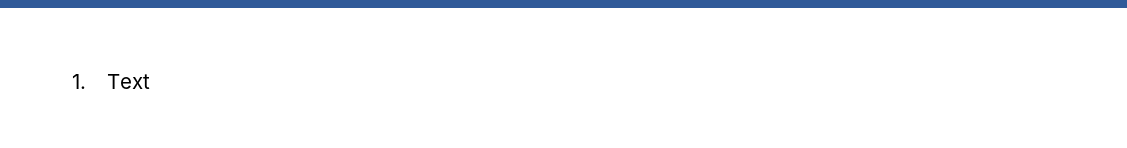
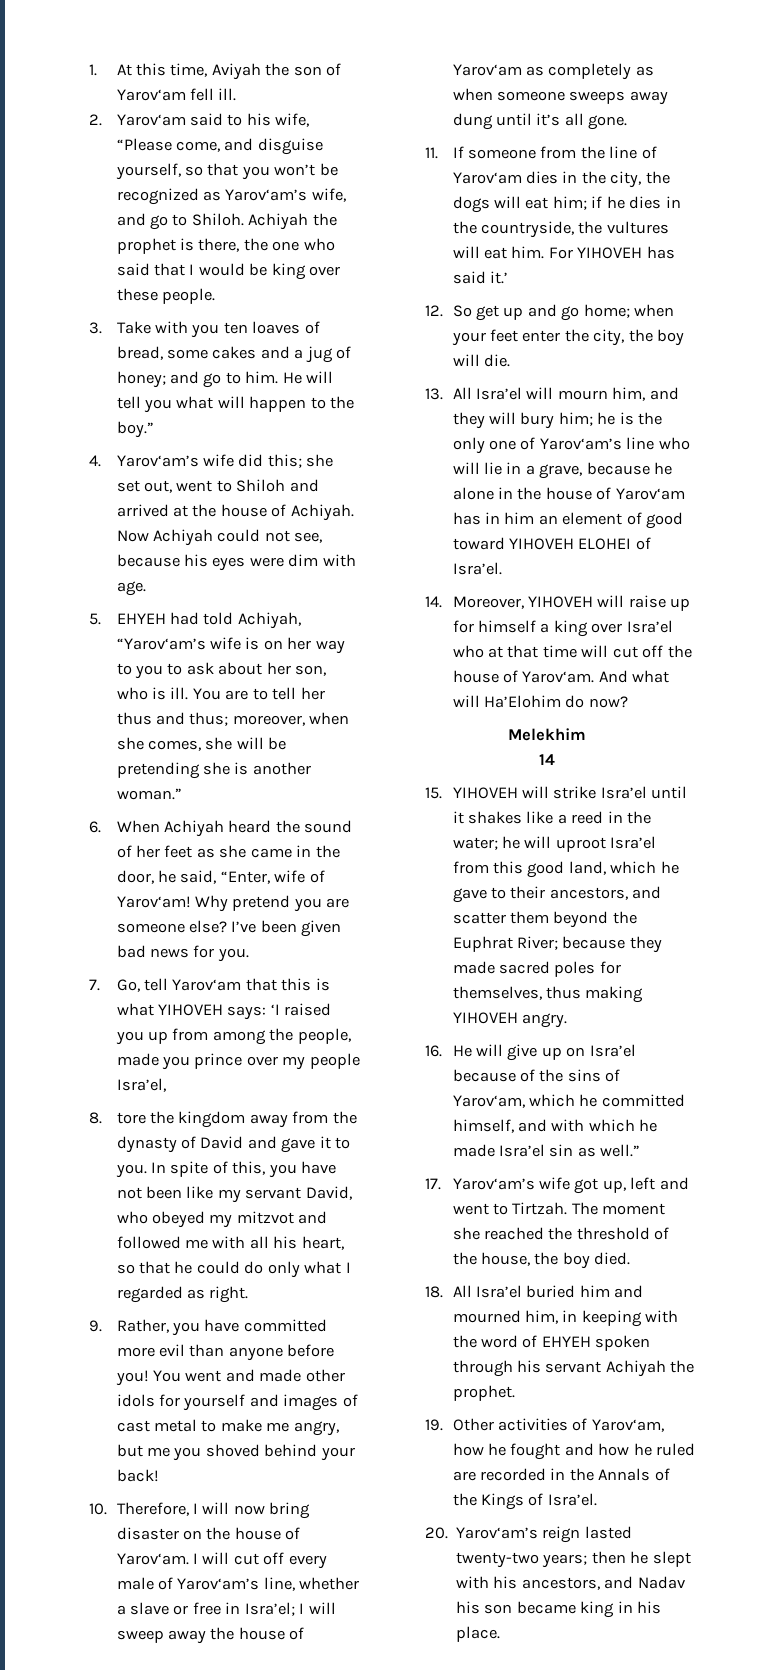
- 1. Text
+ 1. At this time, Aviyah the son of Yarov‘am fell ill.
+ 2. Yarov‘am said to his wife, “Please come, and disguise yourself, so that you won’t be recognized as Yarov‘am’s wife, and go to Shiloh. Achiyah the prophet is there, the one who said that I would be king over these people.
+ 3. Take with you ten loaves of bread, some cakes and a jug of honey; and go to him. He will tell you what will happen to the boy.”
+ 4. Yarov‘am’s wife did this; she set out, went to Shiloh and arrived at the house of Achiyah. Now Achiyah could not see, because his eyes were dim with age.
+ 5. EHYEH had told Achiyah, “Yarov‘am’s wife is on her way to you to ask about her son, who is ill. You are to tell her thus and thus; moreover, when she comes, she will be pretending she is another woman.”
+ 6. When Achiyah heard the sound of her feet as she came in the door, he said, “Enter, wife of Yarov‘am! Why pretend you are someone else? I’ve been given bad news for you.
+ 7. Go, tell Yarov‘am that this is what YIHOVEH says: ‘I raised you up from among the people, made you prince over my people Isra’el,
+ 8. tore the kingdom away from the dynasty of David and gave it to you. In spite of this, you have not been like my servant David, who obeyed my mitzvot and followed me with all his heart, so that he could do only what I regarded as right.
+ 9. Rather, you have committed more evil than anyone before you! You went and made other idols for yourself and images of cast metal to make me angry, but me you shoved behind your back!
+ 10. Therefore, I will now bring disaster on the house of Yarov‘am. I will cut off every male of Yarov‘am’s line, whether a slave or free in Isra’el; I will sweep away the house of Yarov‘am as completely as when someone sweeps away dung until it’s all gone.
+ 11. If someone from the line of Yarov‘am dies in the city, the dogs will eat him; if he dies in the countryside, the vultures will eat him. For YIHOVEH has said it.’
+ 12. So get up and go home; when your feet enter the city, the boy will die.
+ 13. All Isra’el will mourn him, and they will bury him; he is the only one of Yarov‘am’s line who will lie in a grave, because he alone in the house of Yarov‘am has in him an element of good toward YIHOVEH ELOHEI of Isra’el.
+ 14. Moreover, YIHOVEH will raise up for himself a king over Isra’el who at that time will cut off the house of Yarov‘am. And what will Ha’Elohim do now?
+ Melekhim
+ 14
+ 15. YIHOVEH will strike Isra’el until it shakes like a reed in the water; he will uproot Isra’el from this good land, which he gave to their ancestors, and scatter them beyond the Euphrat River; because they made sacred poles for themselves, thus making YIHOVEH angry.
+ 16. He will give up on Isra’el because of the sins of Yarov‘am, which he committed himself, and with which he made Isra’el sin as well.”
+ 17. Yarov‘am’s wife got up, left and went to Tirtzah. The moment she reached the threshold of the house, the boy died.
+ 18. All Isra’el buried him and mourned him, in keeping with the word of EHYEH spoken through his servant Achiyah the prophet.
+ 19. Other activities of Yarov‘am, how he fought and how he ruled are recorded in the Annals of the Kings of Isra’el.
+ 20. Yarov‘am’s reign lasted twenty-two years; then he slept with his ancestors, and Nadav his son became king in his place.

